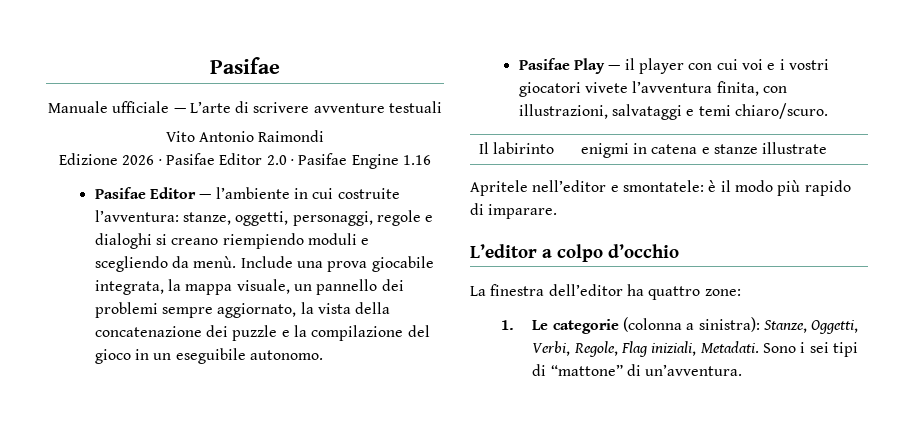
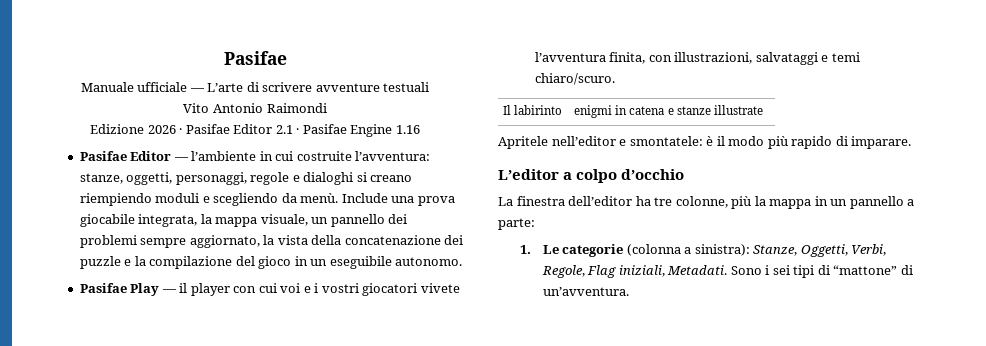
- Edizione 2026 · Pasifae Editor 2.0 · Pasifae Engine 1.16
+ Edizione 2026 · Pasifae Editor 2.1 · Pasifae Engine 1.16
- La finestra dell’editor ha quattro zone:
+ La finestra dell’editor ha tre colonne, più la mappa in un pannello a parte:

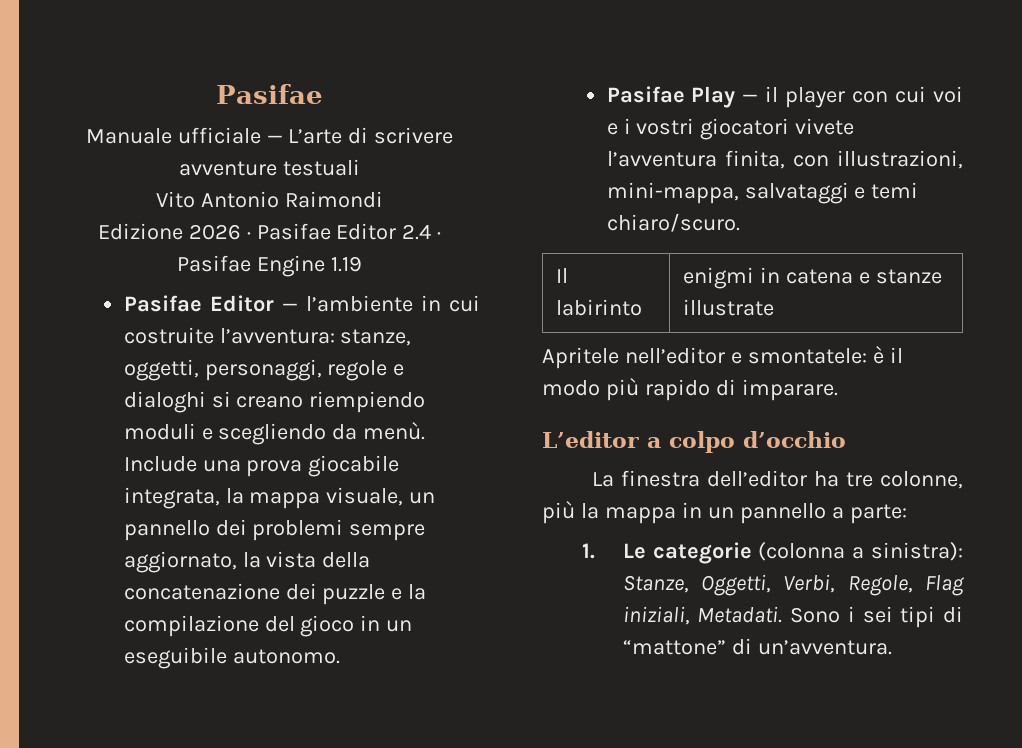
- Edizione 2026 · Pasifae Editor 2.1 · Pasifae Engine 1.16
+ Edizione 2026 · Pasifae Editor 2.4 · Pasifae Engine 1.19
- Pasifae Play — il player con cui voi e i vostri giocatori vivete l’avventura finita, con illustrazioni, salvataggi e temi chiaro/scuro.
+ Pasifae Play — il player con cui voi e i vostri giocatori vivete l’avventura finita, con illustrazioni, mini-mappa, salvataggi e temi chiaro/scuro.

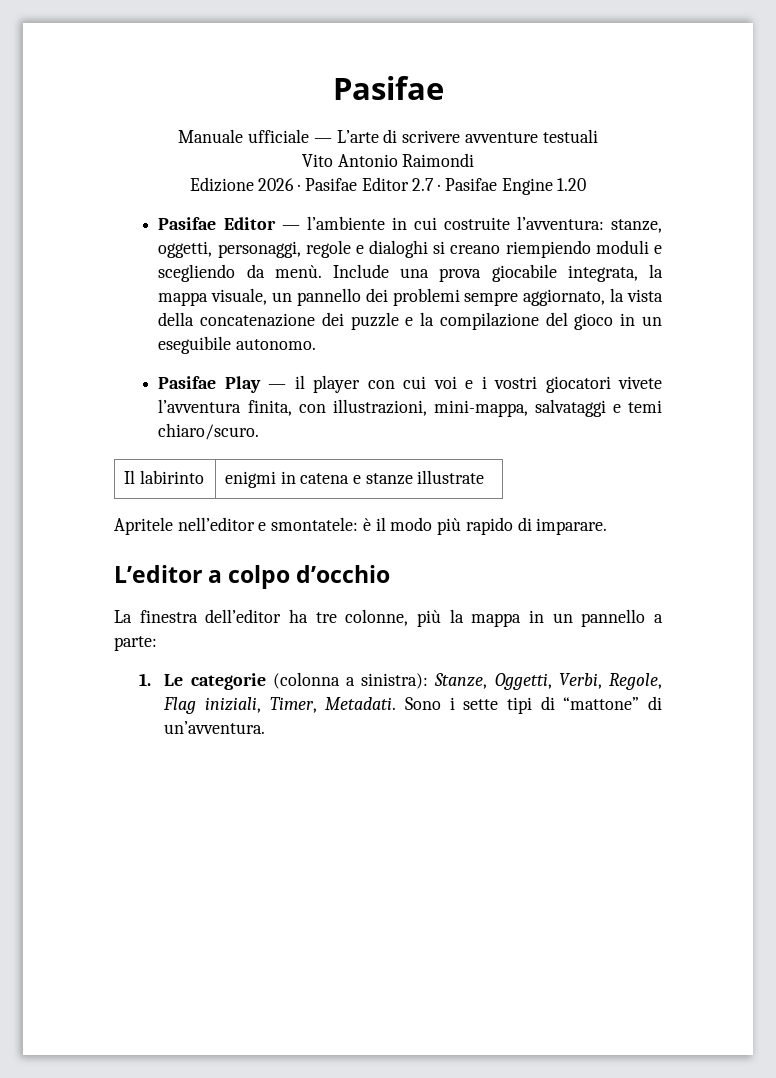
- Edizione 2026 · Pasifae Editor 2.4 · Pasifae Engine 1.19
+ Edizione 2026 · Pasifae Editor 2.7 · Pasifae Engine 1.20
- 1. Le categorie (colonna a sinistra): Stanze, Oggetti, Verbi, Regole, Flag iniziali, Metadati.
+ 1. Le categorie (colonna a sinistra): Stanze, Oggetti, Verbi, Regole, Flag iniziali, Timer, Metadati.
- Sono i sei tipi di “mattone” di un’avventura.
+ Sono i sette tipi di “mattone” di un’avventura.

